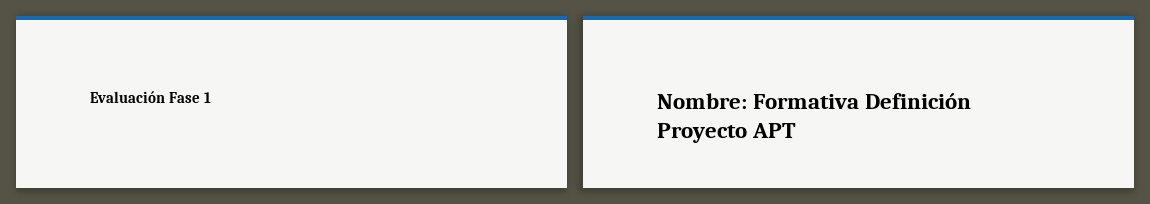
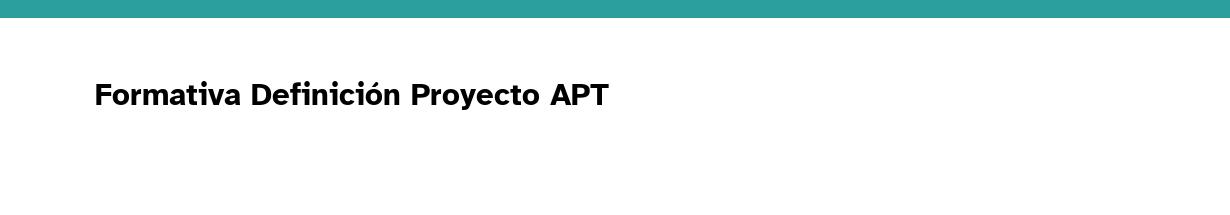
- Evaluación Fase 1
- Nombre: Formativa Definición Proyecto APT
+ Formativa Definición Proyecto APT

